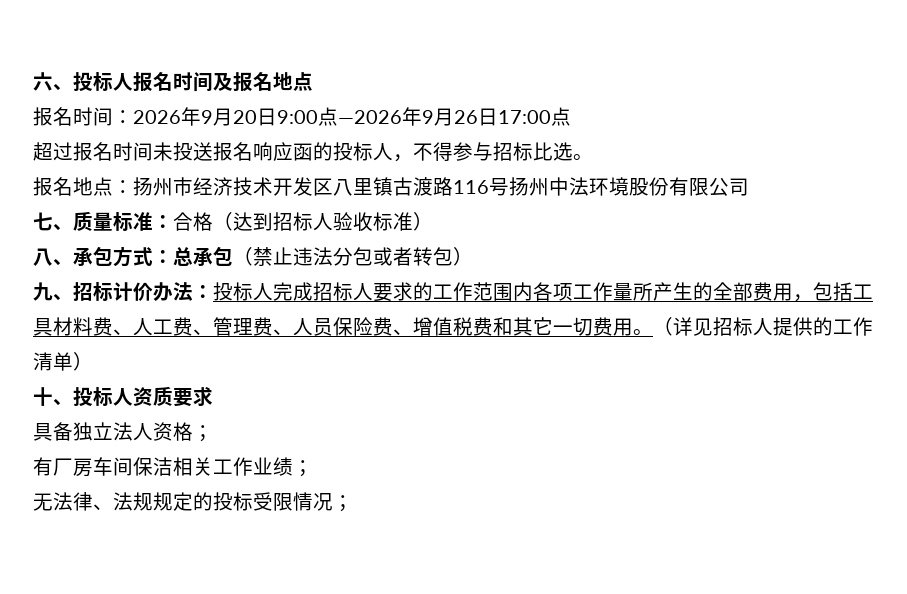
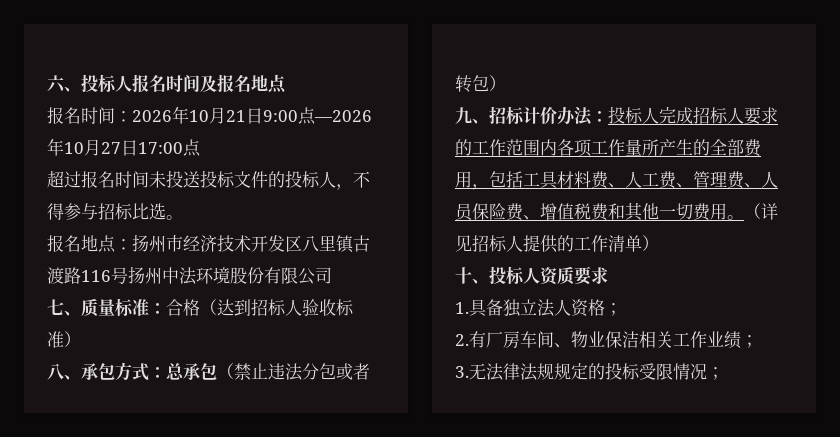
- 报名时间：2026年9月20日9:00点—2026年9月26日17:00点
+ 报名时间：2026年10月21日9:00点—2026年10月27日17:00点
- 超过报名时间未投送报名响应函的投标人，不得参与招标比选。
+ 超过报名时间未投送投标文件的投标人，不得参与招标比选。
- 九、招标计价办法：投标人完成招标人要求的工作范围内各项工作量所产生的全部费用，包括工具材料费、人工费、管理费、人员保险费、增值税费和其它一切费用。
+ 九、招标计价办法：投标人完成招标人要求的工作范围内各项工作量所产生的全部费用，包括工具材料费、人工费、管理费、人员保险费、增值税费和其他一切费用。
- 具备独立法人资格；
+ 1.具备独立法人资格；
- 有厂房车间保洁相关工作业绩；
+ 2.有厂房车间、物业保洁相关工作业绩；
- 无法律、法规规定的投标受限情况；
+ 3.无法律法规规定的投标受限情况；

